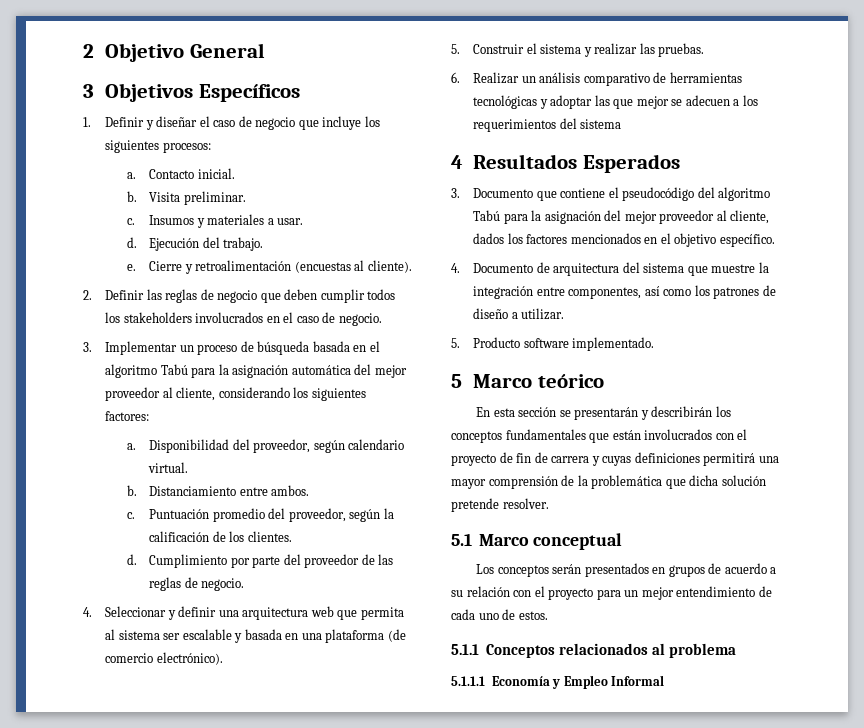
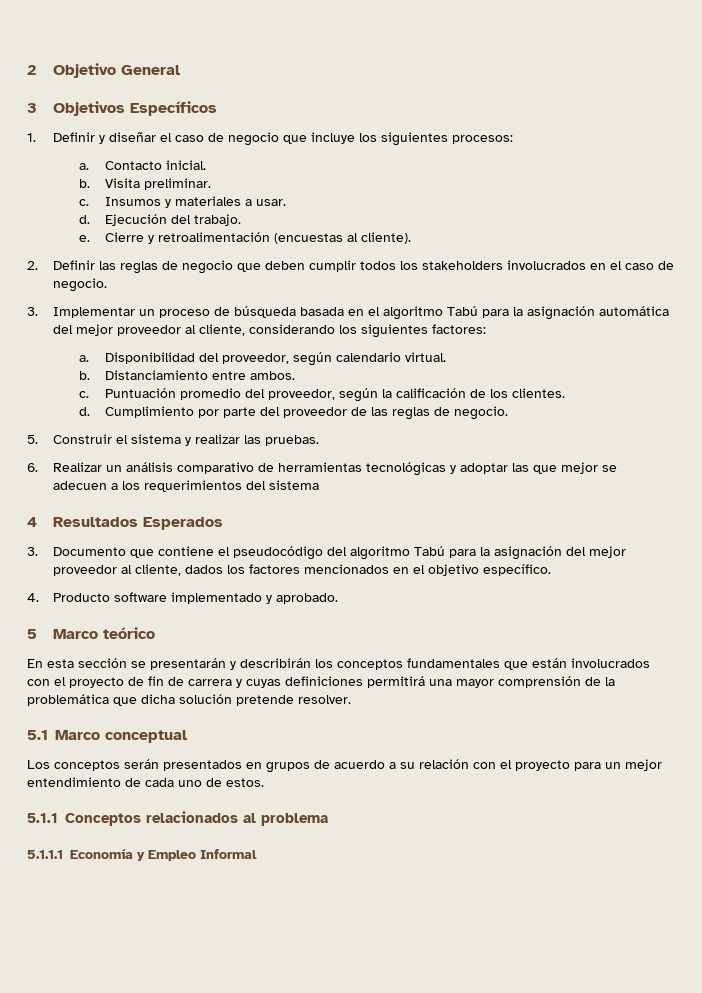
- 4. Seleccionar y definir una arquitectura web que permita al sistema ser escalable y basada en una plataforma (de comercio electrónico).
- 4. Documento de arquitectura del sistema que muestre la integración entre componentes, así como los patrones de diseño a utilizar.
- 5. Producto software implementado.
+ 4. Producto software implementado y aprobado.

